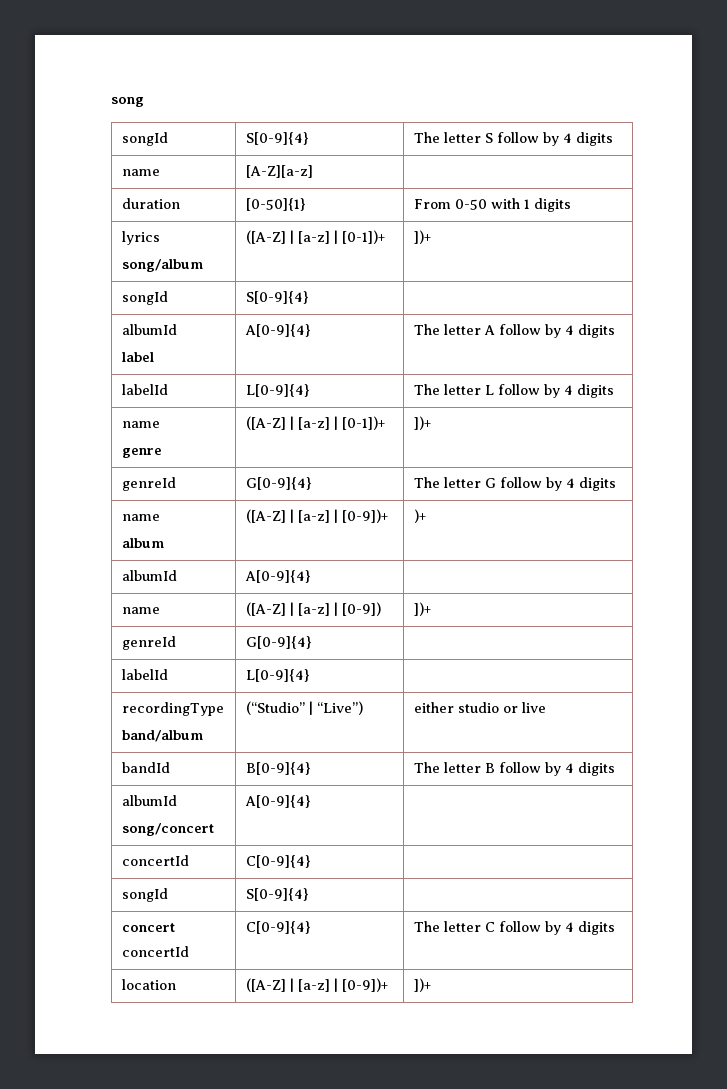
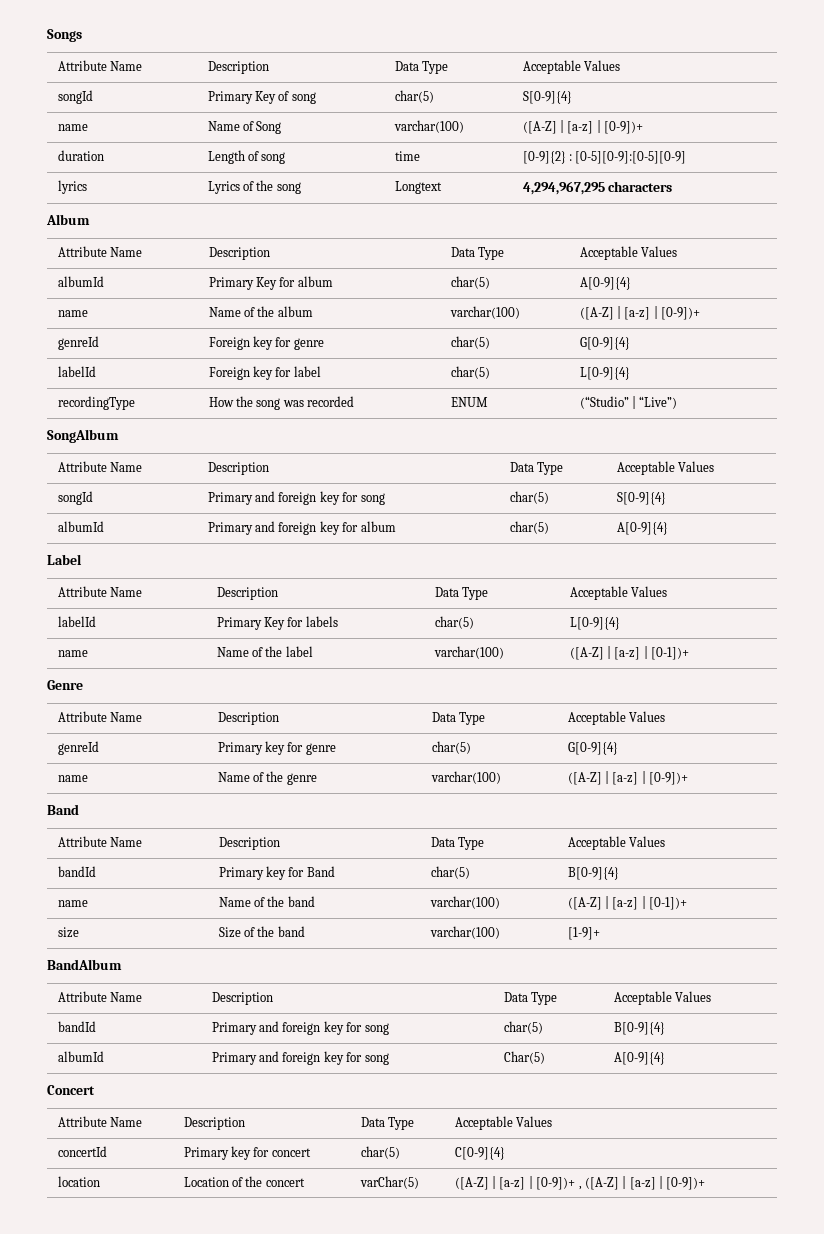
- song
- songId | S[0-9]{4} | The letter S follow by 4 digits
- name | [A-Z][a-z] |
- duration | [0-50]{1} | From 0-50 with 1 digits
- lyrics
- song/album | ([A-Z] | [a-z] | [0-1])+ | ])+
- songId | S[0-9]{4} |
- albumId
- label | A[0-9]{4} | The letter A follow by 4 digits
- labelId | L[0-9]{4} | The letter L follow by 4 digits
- name
- genre | ([A-Z] | [a-z] | [0-1])+ | ])+
- genreId | G[0-9]{4} | The letter G follow by 4 digits
- name
- album | ([A-Z] | [a-z] | [0-9])+ | )+
- albumId | A[0-9]{4} |
- name | ([A-Z] | [a-z] | [0-9]) | ])+
- genreId | G[0-9]{4} |
- labelId | L[0-9]{4} |
- recordingType
- band/album | (“Studio” | “Live”) | either studio or live
- bandId | B[0-9]{4} | The letter B follow by 4 digits
- albumId
- song/concert | A[0-9]{4} |
- concertId | C[0-9]{4} |
- songId | S[0-9]{4} |
- concert
- concertId | C[0-9]{4} | The letter C follow by 4 digits
- location | ([A-Z] | [a-z] | [0-9])+ | ])+
+ Songs
+ Attribute Name | Description | Data Type | Acceptable Values
+ songId | Primary Key of song | char(5) | S[0-9]{4}
+ name | Name of Song | varchar(100) | ([A-Z] | [a-z] | [0-9])+
+ duration | Length of song | time | [0-9]{2} : [0-5][0-9]:[0-5][0-9]
+ lyrics | Lyrics of the song | Longtext | 4,294,967,295 characters
+ Album
+ Attribute Name | Description | Data Type | Acceptable Values
+ albumId | Primary Key for album | char(5) | A[0-9]{4}
+ name | Name of the album | varchar(100) | ([A-Z] | [a-z] | [0-9])+
+ genreId | Foreign key for genre | char(5) | G[0-9]{4}
+ labelId | Foreign key for label | char(5) | L[0-9]{4}
+ recordingType | How the song was recorded | ENUM | (“Studio” | “Live”)
+ SongAlbum
+ Attribute Name | Description | Data Type | Acceptable Values
+ songId | Primary and foreign key for song | char(5) | S[0-9]{4}
+ albumId | Primary and foreign key for album | char(5) | A[0-9]{4}
+ Label
+ Attribute Name | Description | Data Type | Acceptable Values
+ labelId | Primary Key for labels | char(5) | L[0-9]{4}
+ name | Name of the label | varchar(100) | ([A-Z] | [a-z] | [0-1])+
+ Genre
+ Attribute Name | Description | Data Type | Acceptable Values
+ genreId | Primary key for genre | char(5) | G[0-9]{4}
+ name | Name of the genre | varchar(100) | ([A-Z] | [a-z] | [0-9])+
+ Band
+ Attribute Name | Description | Data Type | Acceptable Values
+ bandId | Primary key for Band | char(5) | B[0-9]{4}
+ name | Name of the band | varchar(100) | ([A-Z] | [a-z] | [0-1])+
+ size | Size of the band | varchar(100) | [1-9]+
+ BandAlbum
+ Attribute Name | Description | Data Type | Acceptable Values
+ bandId | Primary and foreign key for song | char(5) | B[0-9]{4}
+ albumId | Primary and foreign key for song | Char(5) | A[0-9]{4}
+ Concert
+ Attribute Name | Description | Data Type | Acceptable Values
+ concertId | Primary key for concert | char(5) | C[0-9]{4}
+ location | Location of the concert | varChar(5) | ([A-Z] | [a-z] | [0-9])+ , ([A-Z] | [a-z] | [0-9])+

